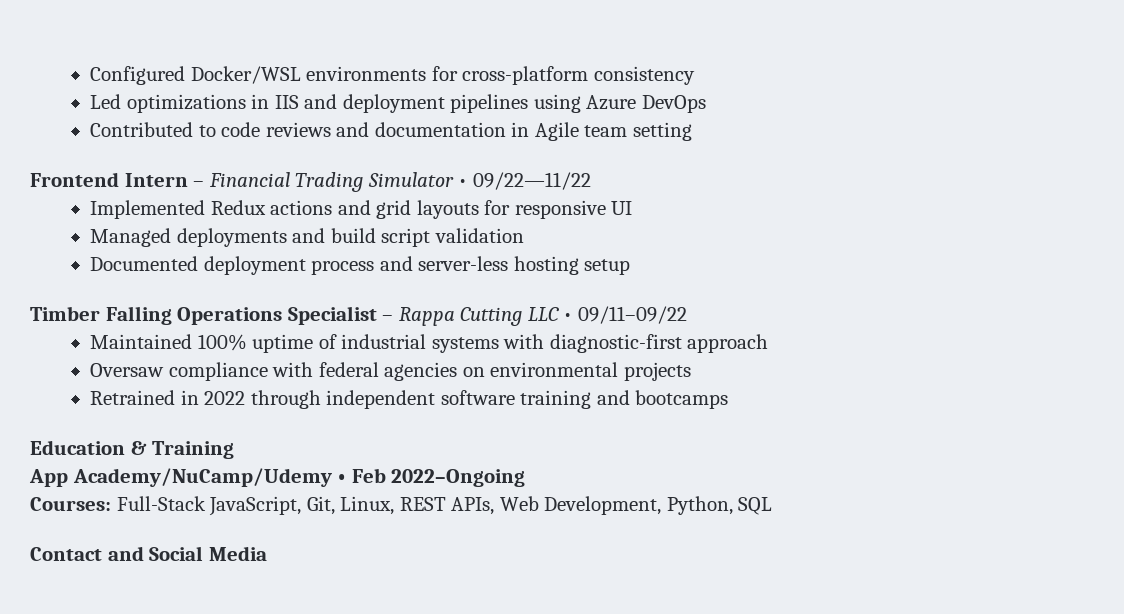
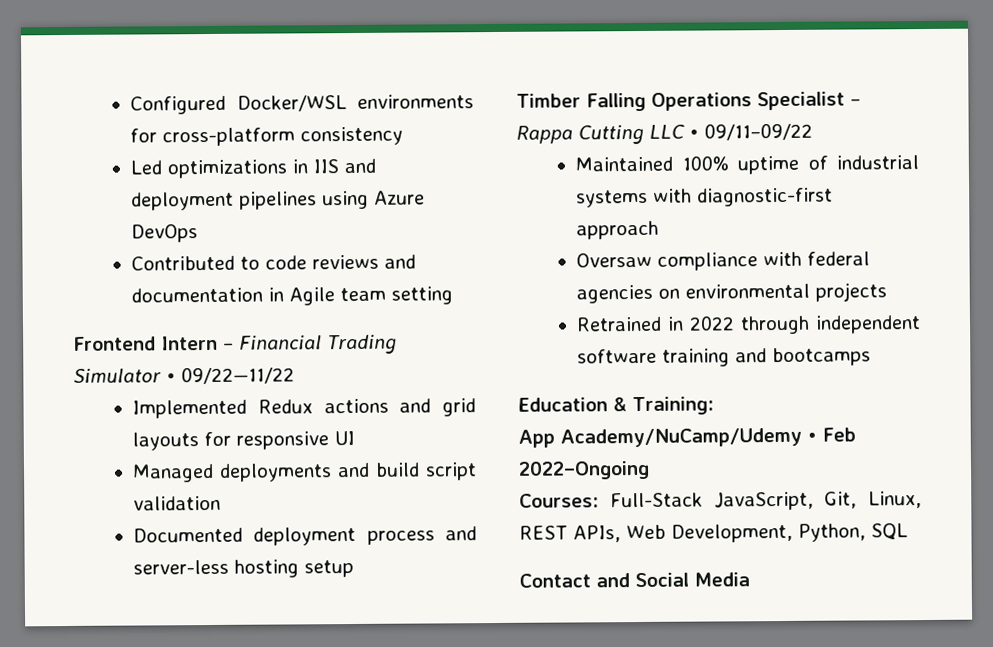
- Education & Training
+ Education & Training:

